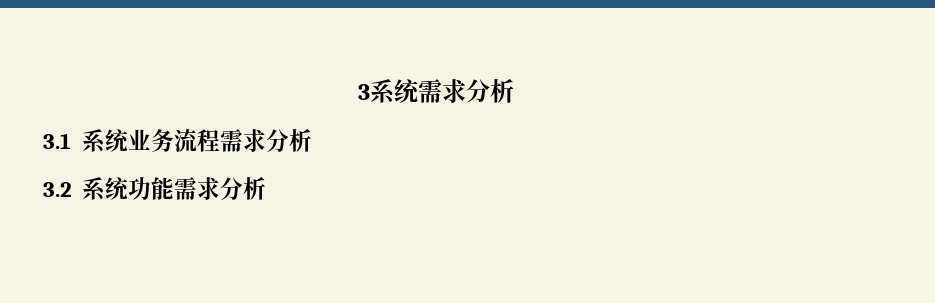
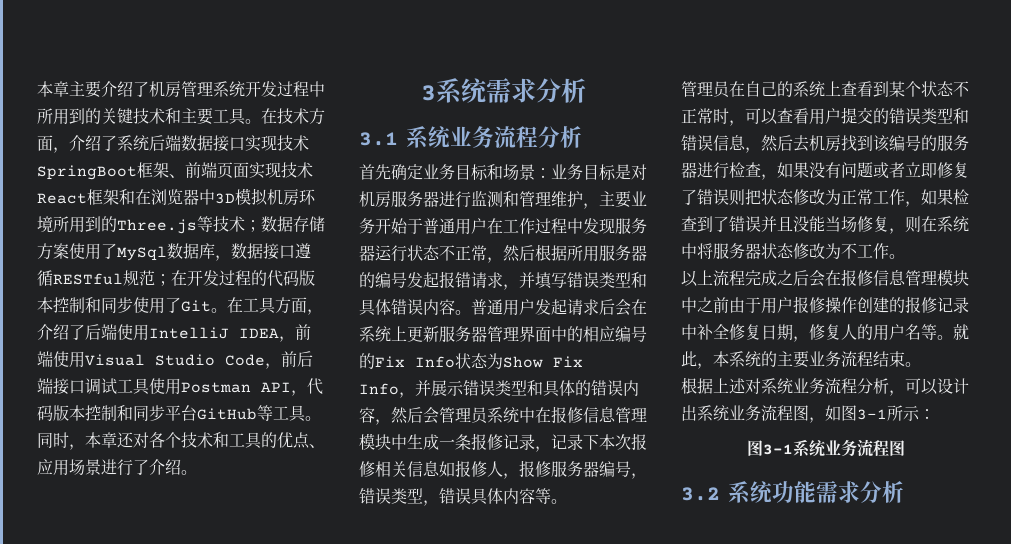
+ 本章主要介绍了机房管理系统开发过程中所用到的关键技术和主要工具。在技术方面，介绍了系统后端数据接口实现技术SpringBoot框架、前端页面实现技术React框架和在浏览器中3D模拟机房环境所用到的Three.js等技术；数据存储方案使用了MySql数据库，数据接口遵循RESTful规范；在开发过程的代码版本控制和同步使用了Git。在工具方面，介绍了后端使用IntelliJ IDEA，前端使用Visual Studio Code，前后端接口调试工具使用Postman API，代码版本控制和同步平台GitHub等工具。同时，本章还对各个技术和工具的优点、应用场景进行了介绍。
- 3.1系统业务流程需求分析
+ 3.1系统业务流程分析
+ 首先确定业务目标和场景：业务目标是对机房服务器进行监测和管理维护，主要业务开始于普通用户在工作过程中发现服务器运行状态不正常，然后根据所用服务器的编号发起报错请求，并填写错误类型和具体错误内容。普通用户发起请求后会在系统上更新服务器管理界面中的相应编号的Fix Info状态为Show Fix Info，并展示错误类型和具体的错误内容，然后会管理员系统中在报修信息管理模块中生成一条报修记录，记录下本次报修相关信息如报修人，报修服务器编号，错误类型，错误具体内容等。
+ 管理员在自己的系统上查看到某个状态不正常时，可以查看用户提交的错误类型和错误信息，然后去机房找到该编号的服务器进行检查，如果没有问题或者立即修复了错误则把状态修改为正常工作，如果检查到了错误并且没能当场修复，则在系统中将服务器状态修改为不工作。
+ 以上流程完成之后会在报修信息管理模块中之前由于用户报修操作创建的报修记录中补全修复日期，修复人的用户名等。就此，本系统的主要业务流程结束。
+ 根据上述对系统业务流程分析，可以设计出系统业务流程图，如图3-1所示：
+ 图3-1系统业务流程图

